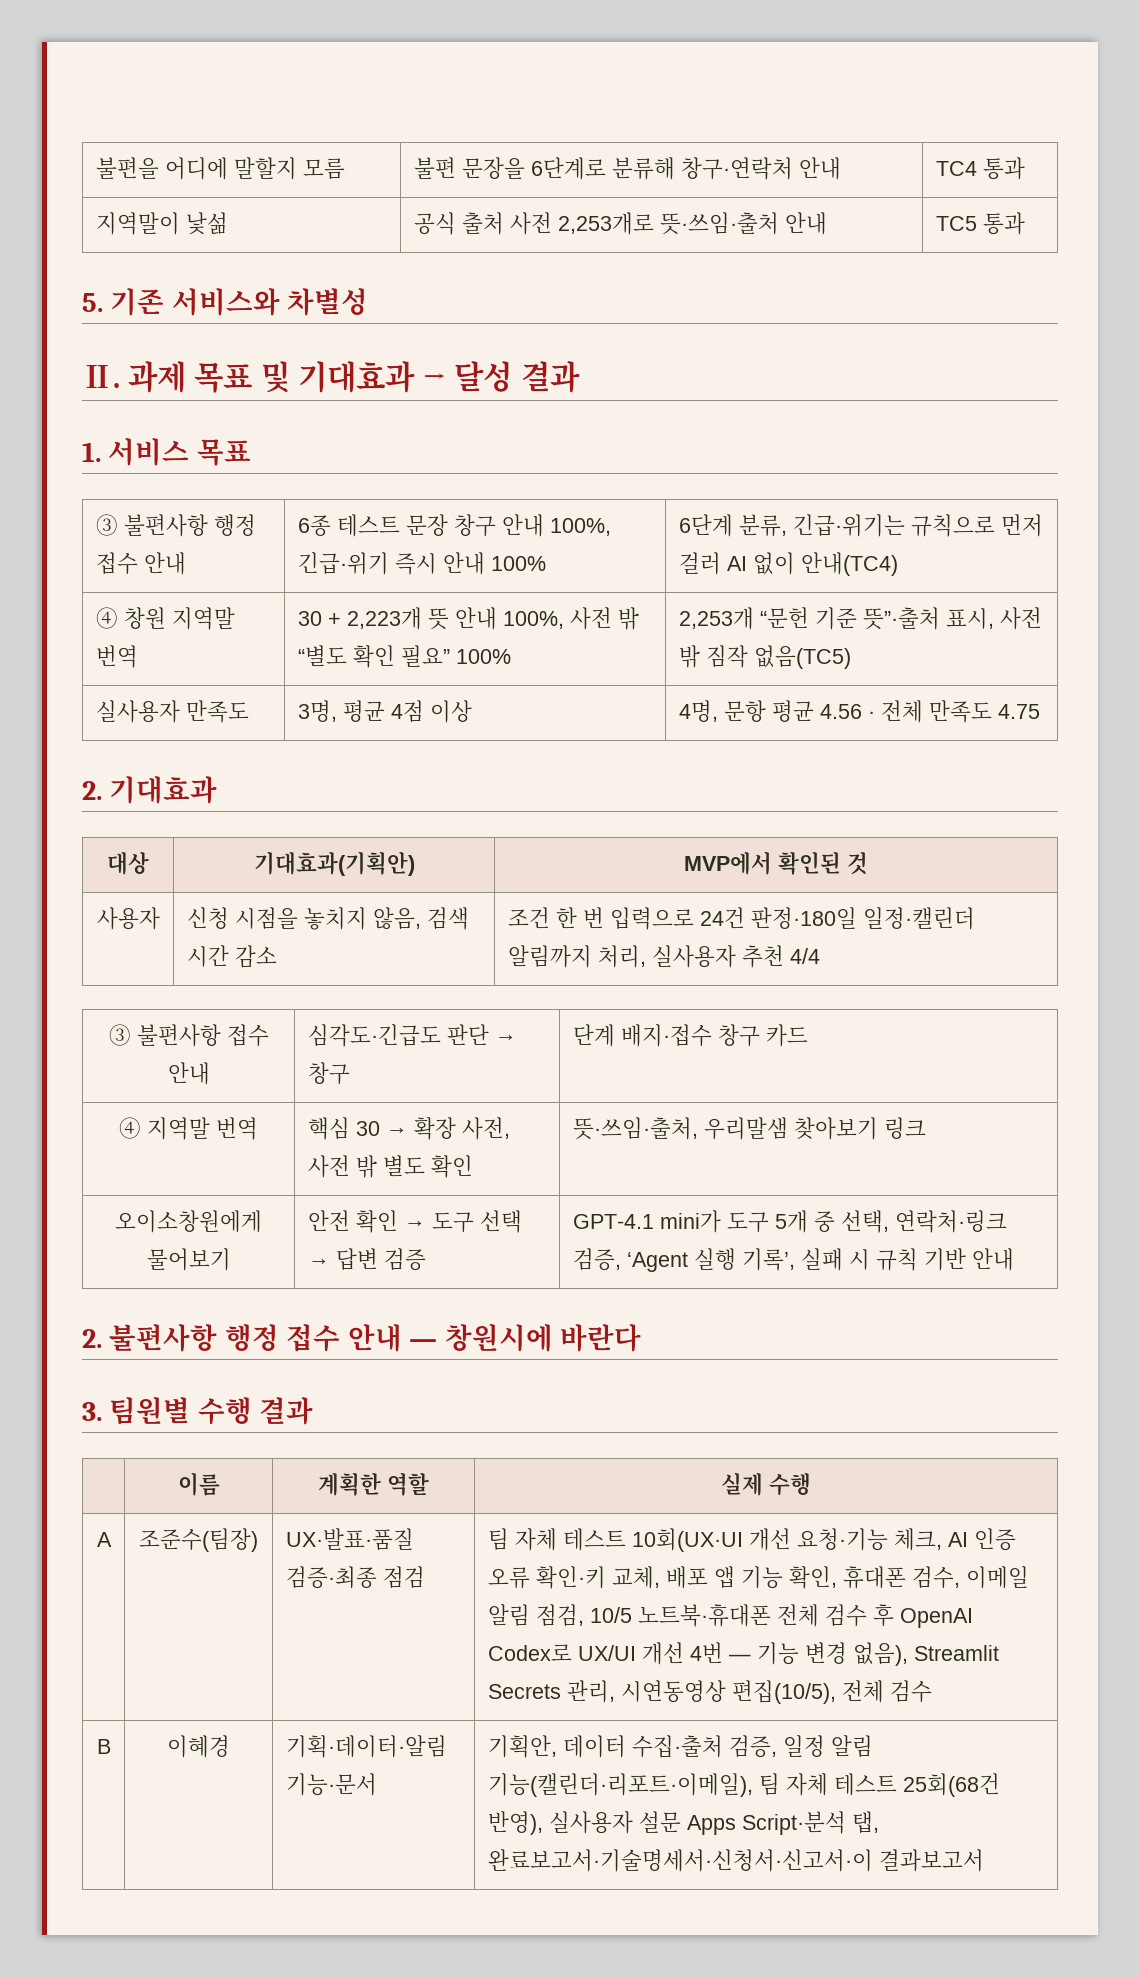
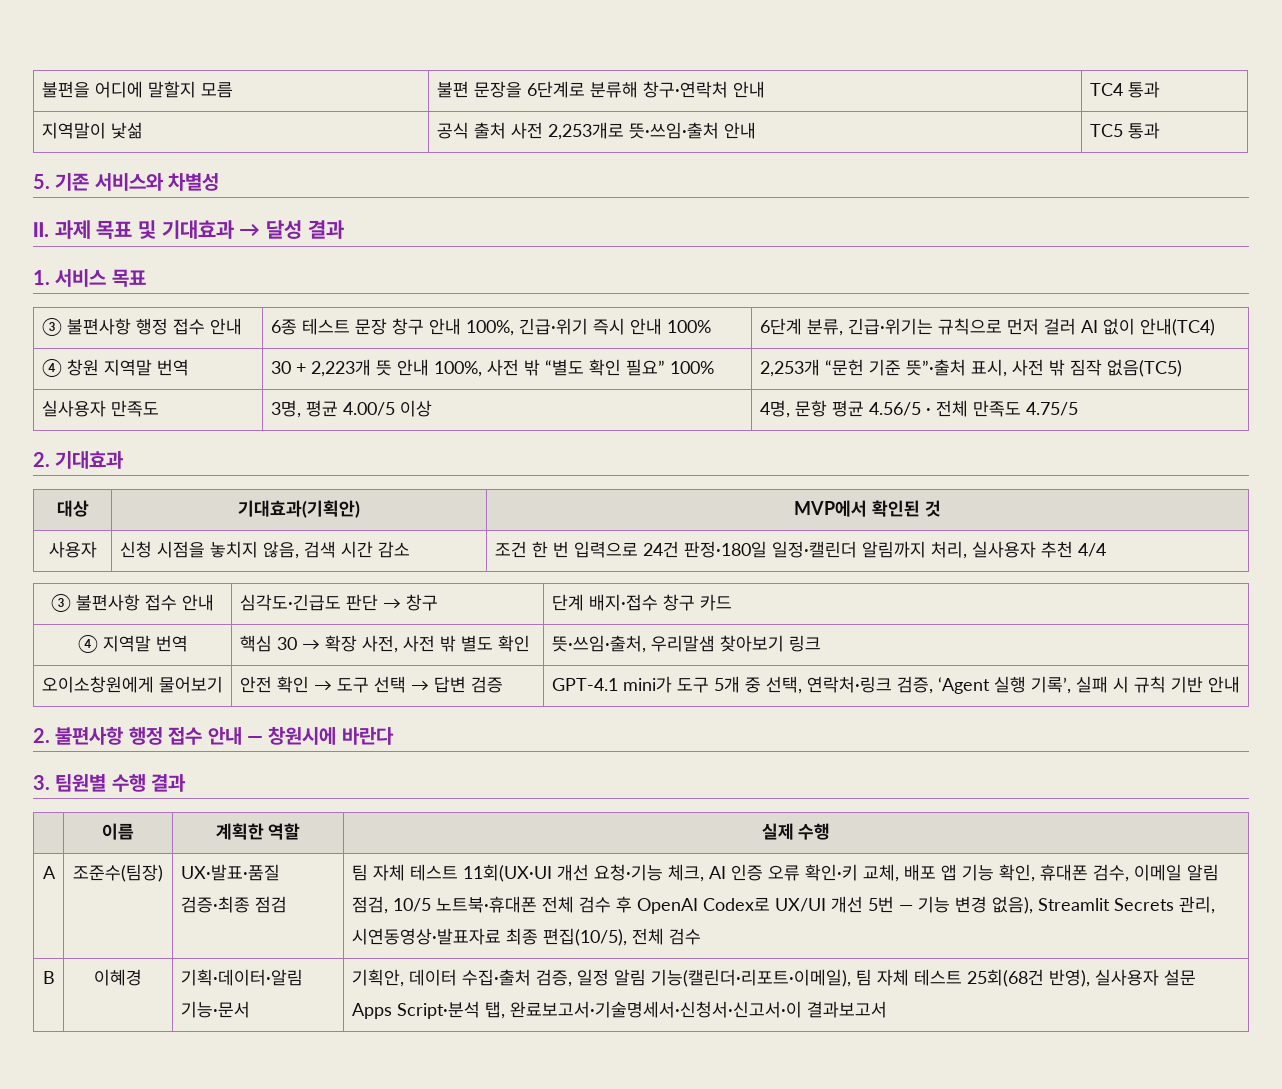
- 실사용자 만족도 | 3명, 평균 4점 이상 | 4명, 문항 평균 4.56 · 전체 만족도 4.75
+ 실사용자 만족도 | 3명, 평균 4.00/5 이상 | 4명, 문항 평균 4.56/5 · 전체 만족도 4.75/5
- 팀 자체 테스트 10회(UX·UI 개선 요청·기능 체크, AI 인증 오류 확인·키 교체, 배포 앱 기능 확인, 휴대폰 검수, 이메일 알림 점검, 10/5 노트북·휴대폰 전체 검수 후 OpenAI Codex로 UX/UI 개선 4번 — 기능 변경 없음), Streamlit Secrets 관리, 시연동영상 편집(10/5), 전체 검수
+ 팀 자체 테스트 11회(UX·UI 개선 요청·기능 체크, AI 인증 오류 확인·키 교체, 배포 앱 기능 확인, 휴대폰 검수, 이메일 알림 점검, 10/5 노트북·휴대폰 전체 검수 후 OpenAI Codex로 UX/UI 개선 5번 — 기능 변경 없음), Streamlit Secrets 관리, 시연동영상·발표자료 최종 편집(10/5), 전체 검수

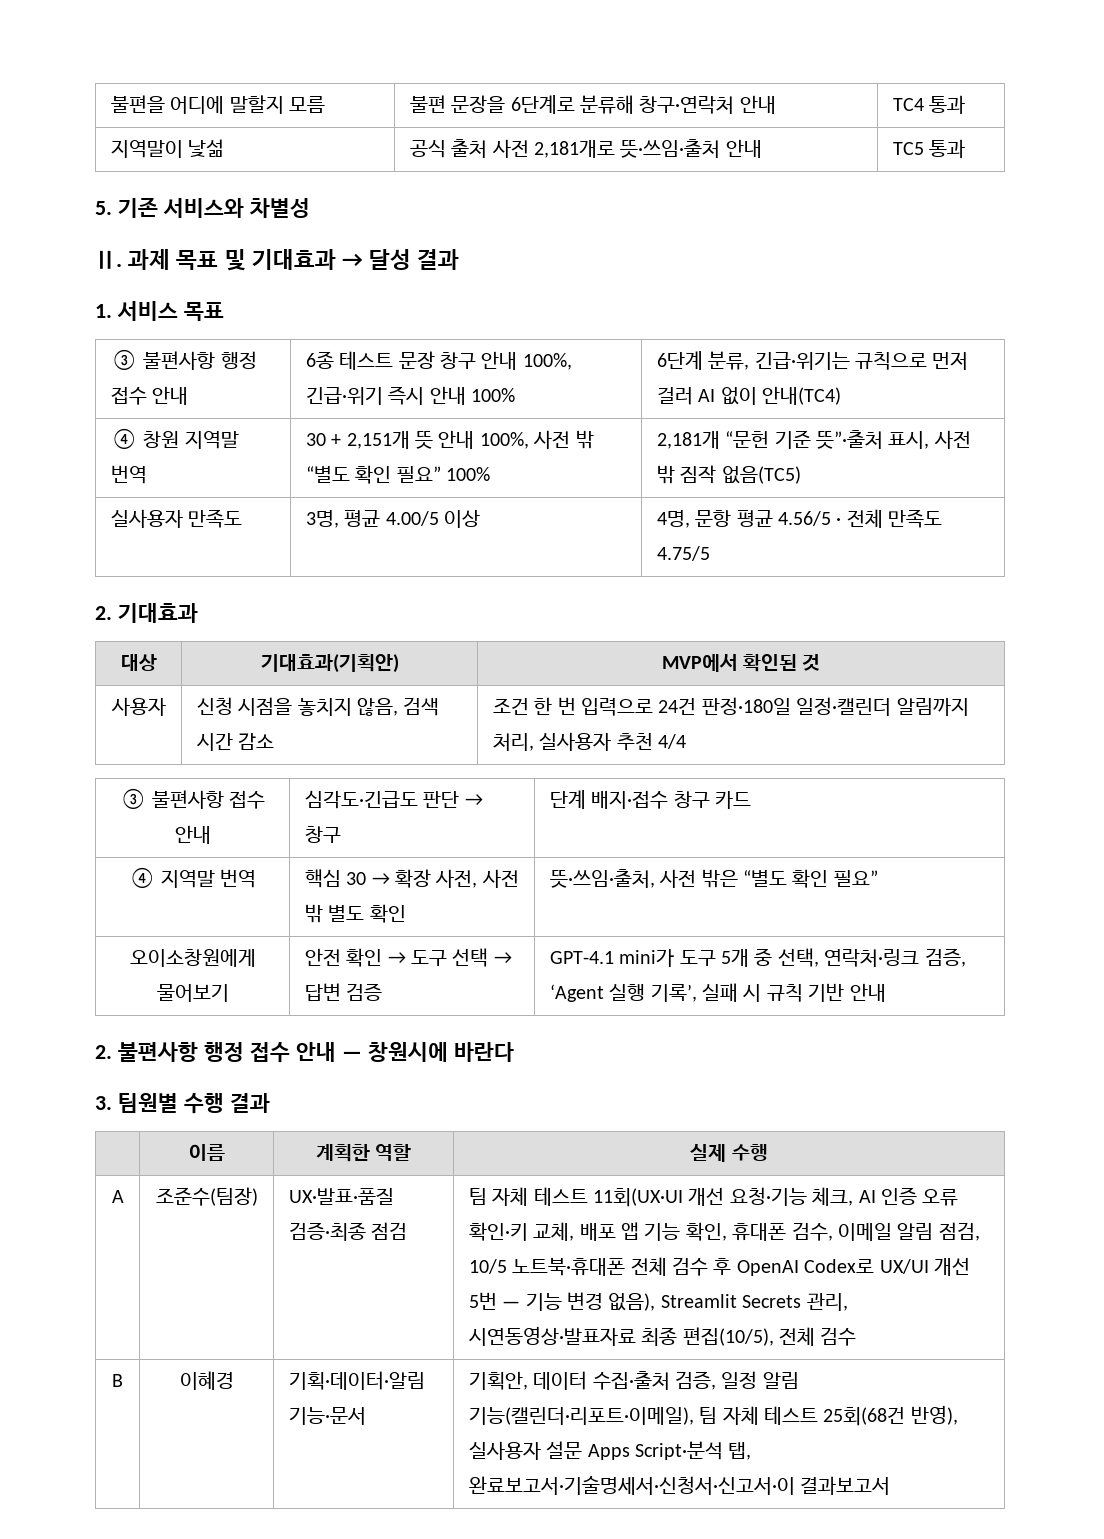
- 지역말이 낯섦 | 공식 출처 사전 2,253개로 뜻·쓰임·출처 안내 | TC5 통과
+ 지역말이 낯섦 | 공식 출처 사전 2,181개로 뜻·쓰임·출처 안내 | TC5 통과
- ④ 창원 지역말 번역 | 30 + 2,223개 뜻 안내 100%, 사전 밖 “별도 확인 필요” 100% | 2,253개 “문헌 기준 뜻”·출처 표시, 사전 밖 짐작 없음(TC5)
+ ④ 창원 지역말 번역 | 30 + 2,151개 뜻 안내 100%, 사전 밖 “별도 확인 필요” 100% | 2,181개 “문헌 기준 뜻”·출처 표시, 사전 밖 짐작 없음(TC5)
- ④ 지역말 번역 | 핵심 30 → 확장 사전, 사전 밖 별도 확인 | 뜻·쓰임·출처, 우리말샘 찾아보기 링크
+ ④ 지역말 번역 | 핵심 30 → 확장 사전, 사전 밖 별도 확인 | 뜻·쓰임·출처, 사전 밖은 “별도 확인 필요”

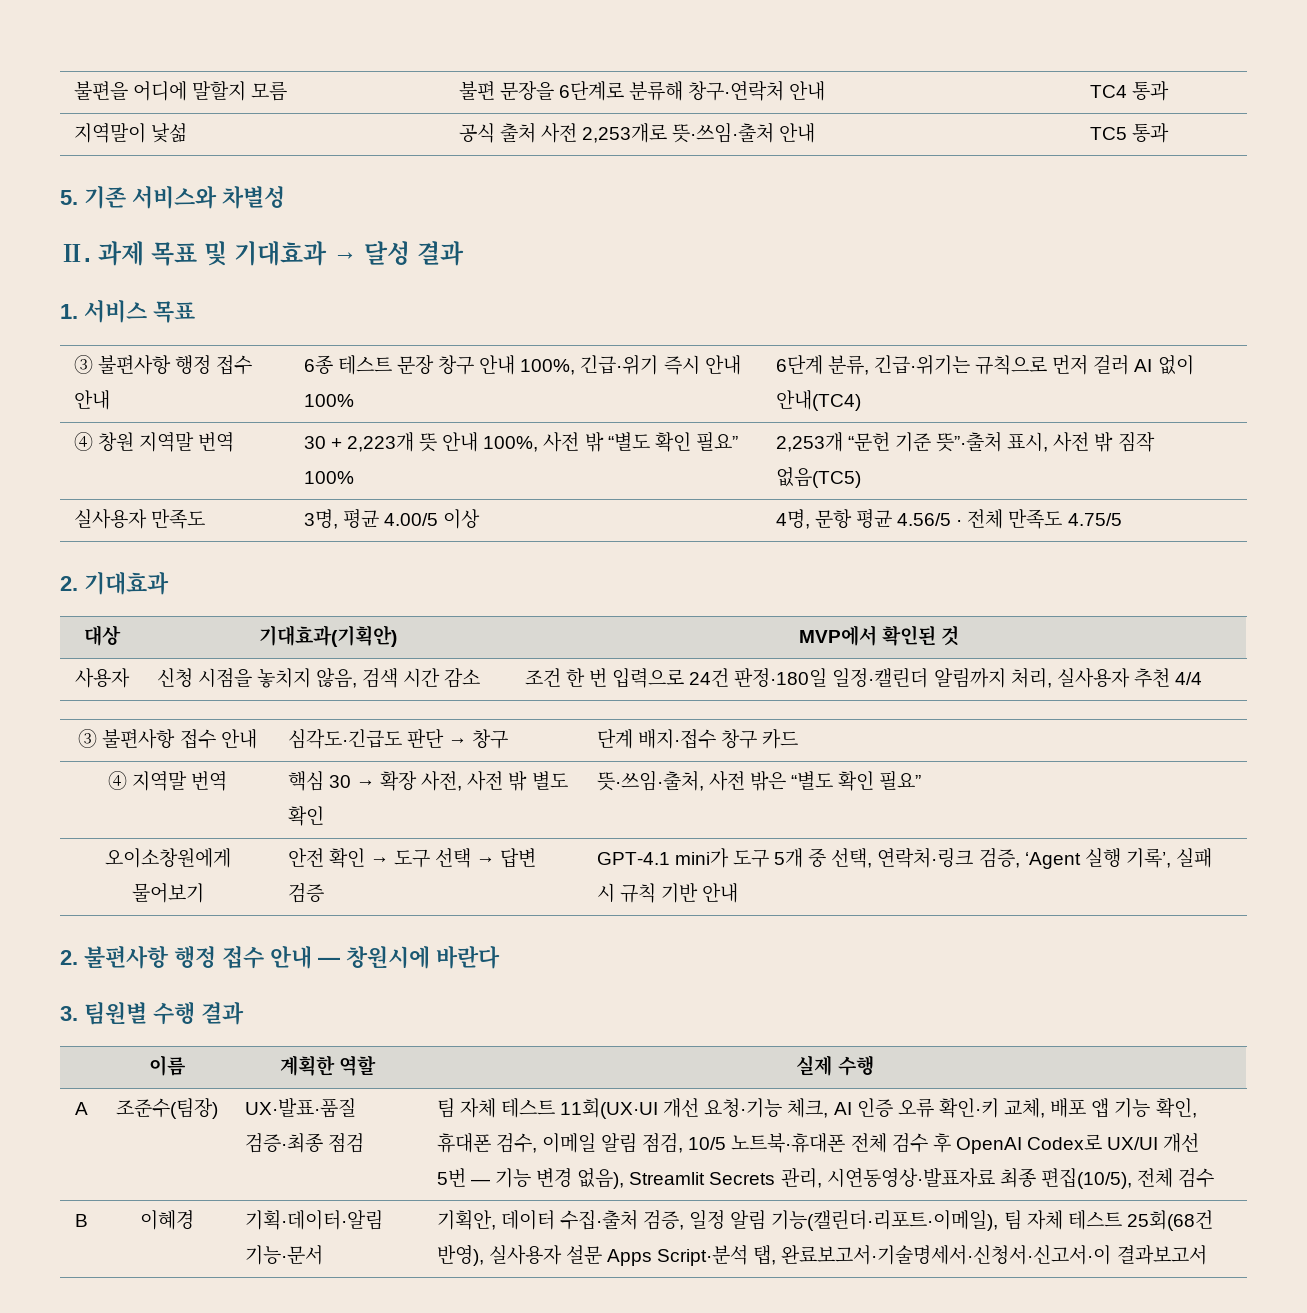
- 지역말이 낯섦 | 공식 출처 사전 2,181개로 뜻·쓰임·출처 안내 | TC5 통과
+ 지역말이 낯섦 | 공식 출처 사전 2,253개로 뜻·쓰임·출처 안내 | TC5 통과
- ④ 창원 지역말 번역 | 30 + 2,151개 뜻 안내 100%, 사전 밖 “별도 확인 필요” 100% | 2,181개 “문헌 기준 뜻”·출처 표시, 사전 밖 짐작 없음(TC5)
+ ④ 창원 지역말 번역 | 30 + 2,223개 뜻 안내 100%, 사전 밖 “별도 확인 필요” 100% | 2,253개 “문헌 기준 뜻”·출처 표시, 사전 밖 짐작 없음(TC5)

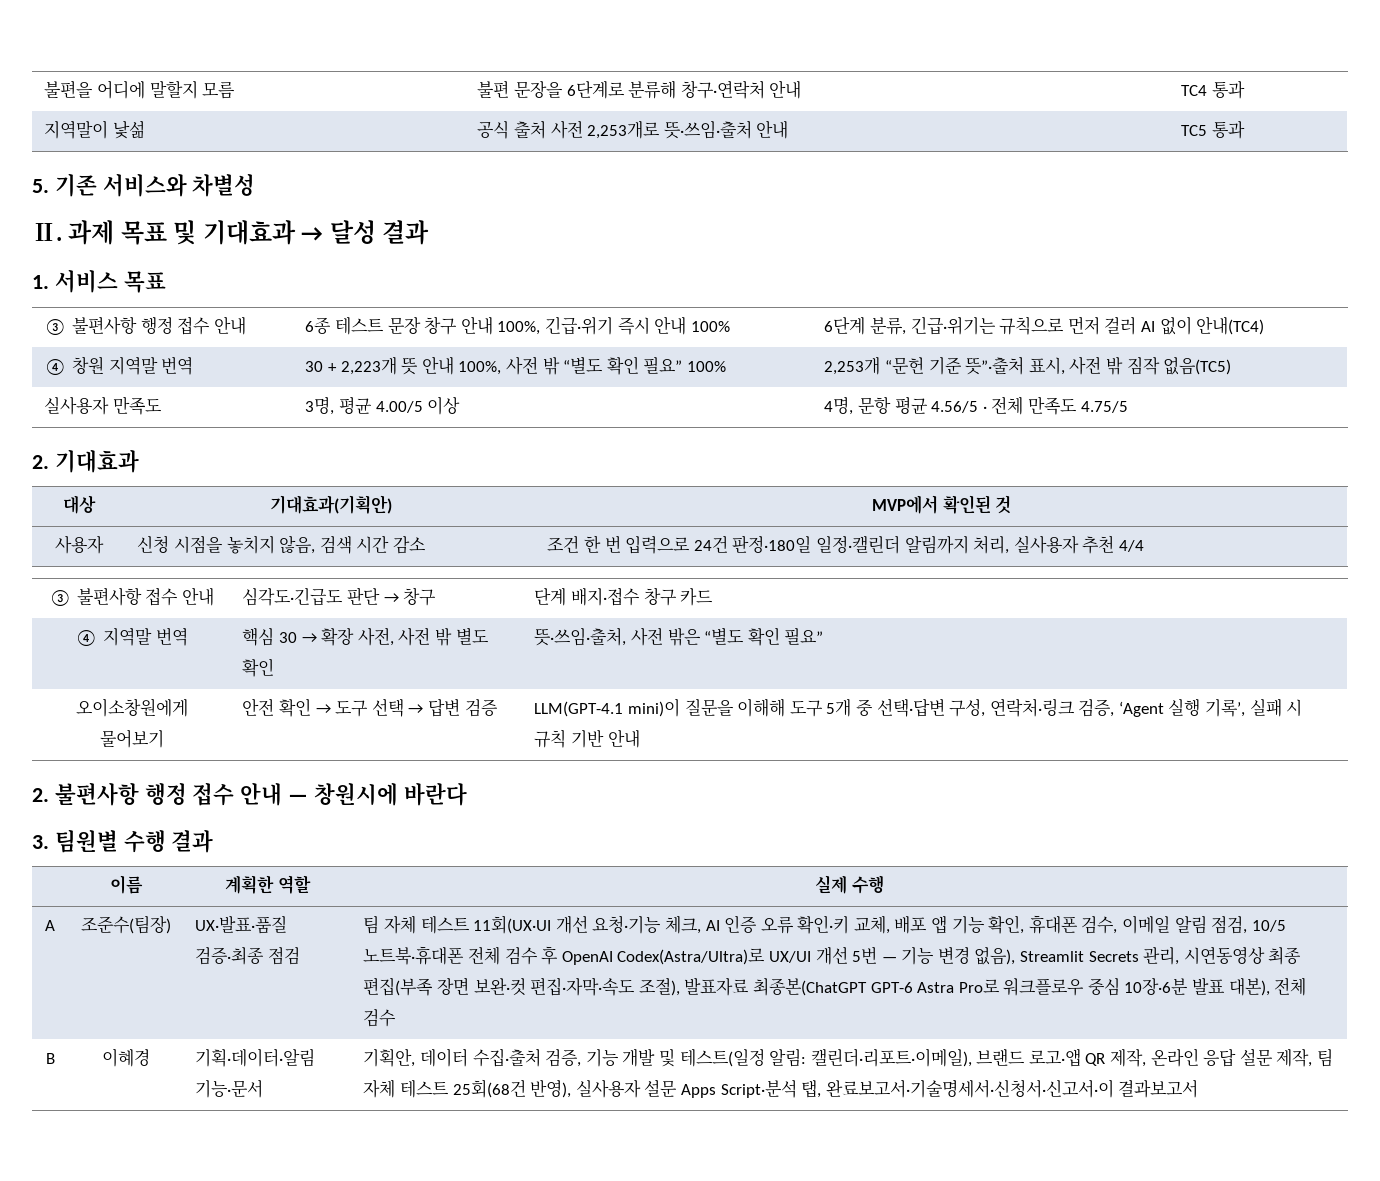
- 오이소창원에게 물어보기 | 안전 확인 → 도구 선택 → 답변 검증 | GPT-4.1 mini가 도구 5개 중 선택, 연락처·링크 검증, ‘Agent 실행 기록’, 실패 시 규칙 기반 안내
+ 오이소창원에게 물어보기 | 안전 확인 → 도구 선택 → 답변 검증 | LLM(GPT-4.1 mini)이 질문을 이해해 도구 5개 중 선택·답변 구성, 연락처·링크 검증, ‘Agent 실행 기록’, 실패 시 규칙 기반 안내
- 팀 자체 테스트 11회(UX·UI 개선 요청·기능 체크, AI 인증 오류 확인·키 교체, 배포 앱 기능 확인, 휴대폰 검수, 이메일 알림 점검, 10/5 노트북·휴대폰 전체 검수 후 OpenAI Codex로 UX/UI 개선 5번 — 기능 변경 없음), Streamlit Secrets 관리, 시연동영상·발표자료 최종 편집(10/5), 전체 검수
+ 팀 자체 테스트 11회(UX·UI 개선 요청·기능 체크, AI 인증 오류 확인·키 교체, 배포 앱 기능 확인, 휴대폰 검수, 이메일 알림 점검, 10/5 노트북·휴대폰 전체 검수 후 OpenAI Codex(Astra/Ultra)로 UX/UI 개선 5번 — 기능 변경 없음), Streamlit Secrets 관리, 시연동영상 최종 편집(부족 장면 보완·컷 편집·자막·속도 조절), 발표자료 최종본(ChatGPT GPT-6 Astra Pro로 워크플로우 중심 10장·6분 발표 대본), 전체 검수
- B | 이혜경 | 기획·데이터·알림 기능·문서 | 기획안, 데이터 수집·출처 검증, 일정 알림 기능(캘린더·리포트·이메일), 팀 자체 테스트 25회(68건 반영), 실사용자 설문 Apps Script·분석 탭, 완료보고서·기술명세서·신청서·신고서·이 결과보고서
+ B | 이혜경 | 기획·데이터·알림 기능·문서 | 기획안, 데이터 수집·출처 검증, 기능 개발 및 테스트(일정 알림: 캘린더·리포트·이메일), 브랜드 로고·앱 QR 제작, 온라인 응답 설문 제작, 팀 자체 테스트 25회(68건 반영), 실사용자 설문 Apps Script·분석 탭, 완료보고서·기술명세서·신청서·신고서·이 결과보고서

